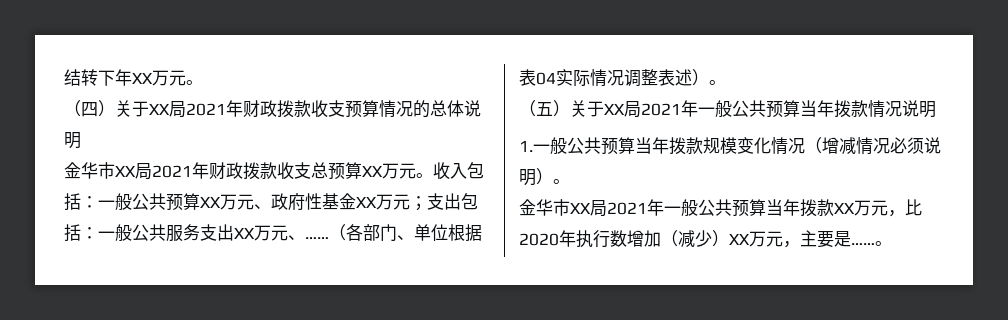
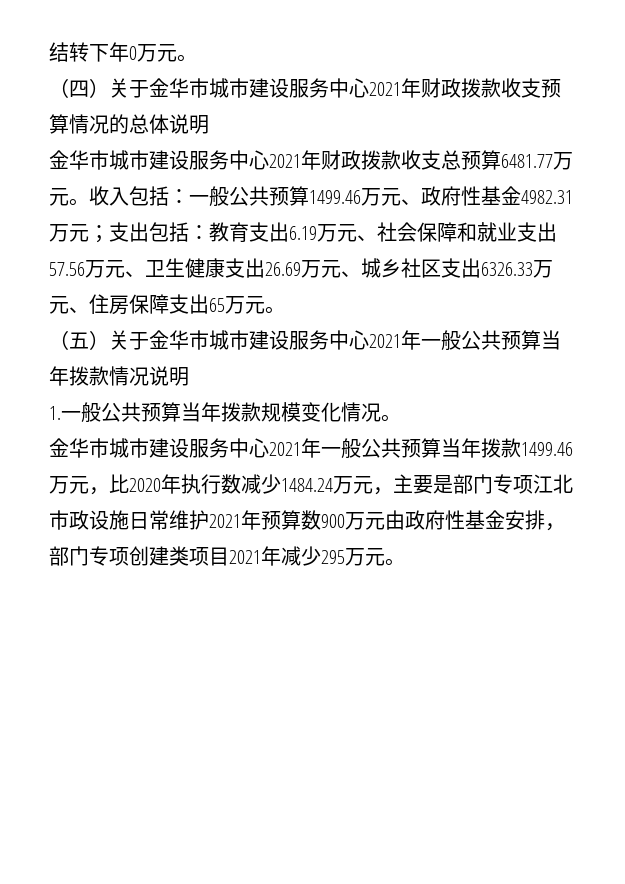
- 结转下年XX万元。
+ 结转下年0万元。
- （四）关于XX局2021年财政拨款收支预算情况的总体说明
+ （四）关于金华市城市建设服务中心2021年财政拨款收支预算情况的总体说明
- 金华市XX局2021年财政拨款收支总预算XX万元。
+ 金华市城市建设服务中心2021年财政拨款收支总预算6481.77万元。
- 收入包括：一般公共预算XX万元、政府性基金XX万元；支出包括：一般公共服务支出XX万元、……（各部门、单位根据表04实际情况调整表述）。
- （五）关于XX局2021年一般公共预算当年拨款情况说明
+ 收入包括：一般公共预算1499.46万元、政府性基金4982.31万元；支出包括：教育支出6.19万元、社会保障和就业支出57.56万元、卫生健康支出26.69万元、城乡社区支出6326.33万元、住房保障支出65万元。
+ （五）关于金华市城市建设服务中心2021年一般公共预算当年拨款情况说明
- 1.一般公共预算当年拨款规模变化情况（增减情况必须说明）。
- 金华市XX局2021年一般公共预算当年拨款XX万元，比2020年执行数增加（减少）XX万元，主要是……。
+ 1.一般公共预算当年拨款规模变化情况。
+ 金华市城市建设服务中心2021年一般公共预算当年拨款1499.46万元，比2020年执行数减少1484.24万元，主要是部门专项江北市政设施日常维护2021年预算数900万元由政府性基金安排，部门专项创建类项目2021年减少295万元。

